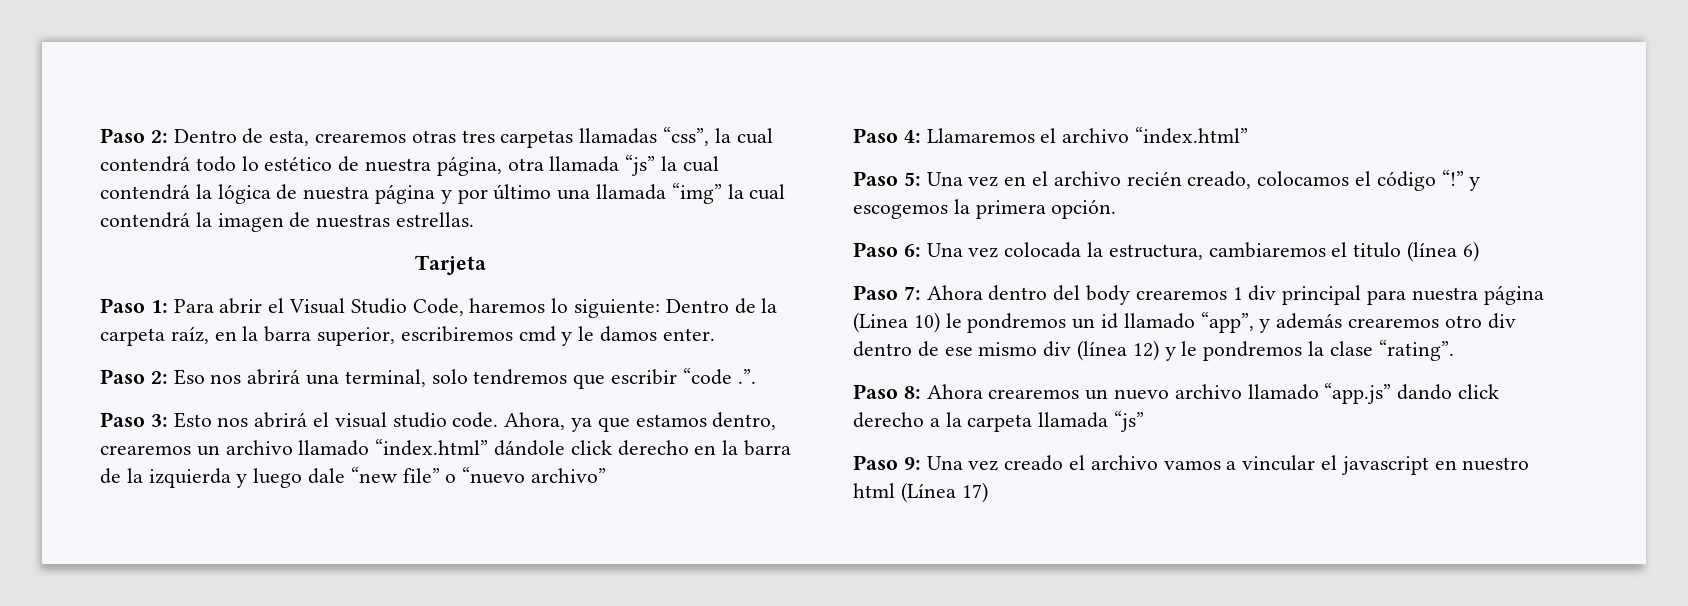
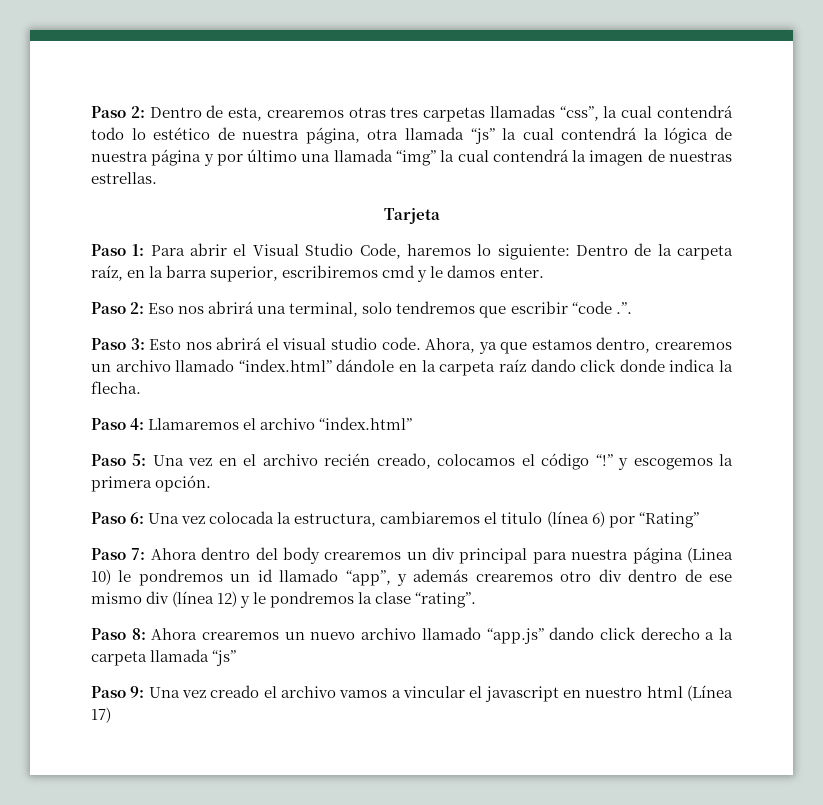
- Ahora, ya que estamos dentro, crearemos un archivo llamado “index.html” dándole click derecho en la barra de la izquierda y luego dale “new file” o “nuevo archivo”
+ Ahora, ya que estamos dentro, crearemos un archivo llamado “index.html” dándole en la carpeta raíz dando click donde indica la flecha.
- Paso 6: Una vez colocada la estructura, cambiaremos el titulo (línea 6)
+ Paso 6: Una vez colocada la estructura, cambiaremos el titulo (línea 6) por “Rating”
- Paso 7: Ahora dentro del body crearemos 1 div principal para nuestra página (Linea 10) le pondremos un id llamado “app”, y además crearemos otro div dentro de ese mismo div (línea 12) y le pondremos la clase “rating”.
+ Paso 7: Ahora dentro del body crearemos un div principal para nuestra página (Linea 10) le pondremos un id llamado “app”, y además crearemos otro div dentro de ese mismo div (línea 12) y le pondremos la clase “rating”.

